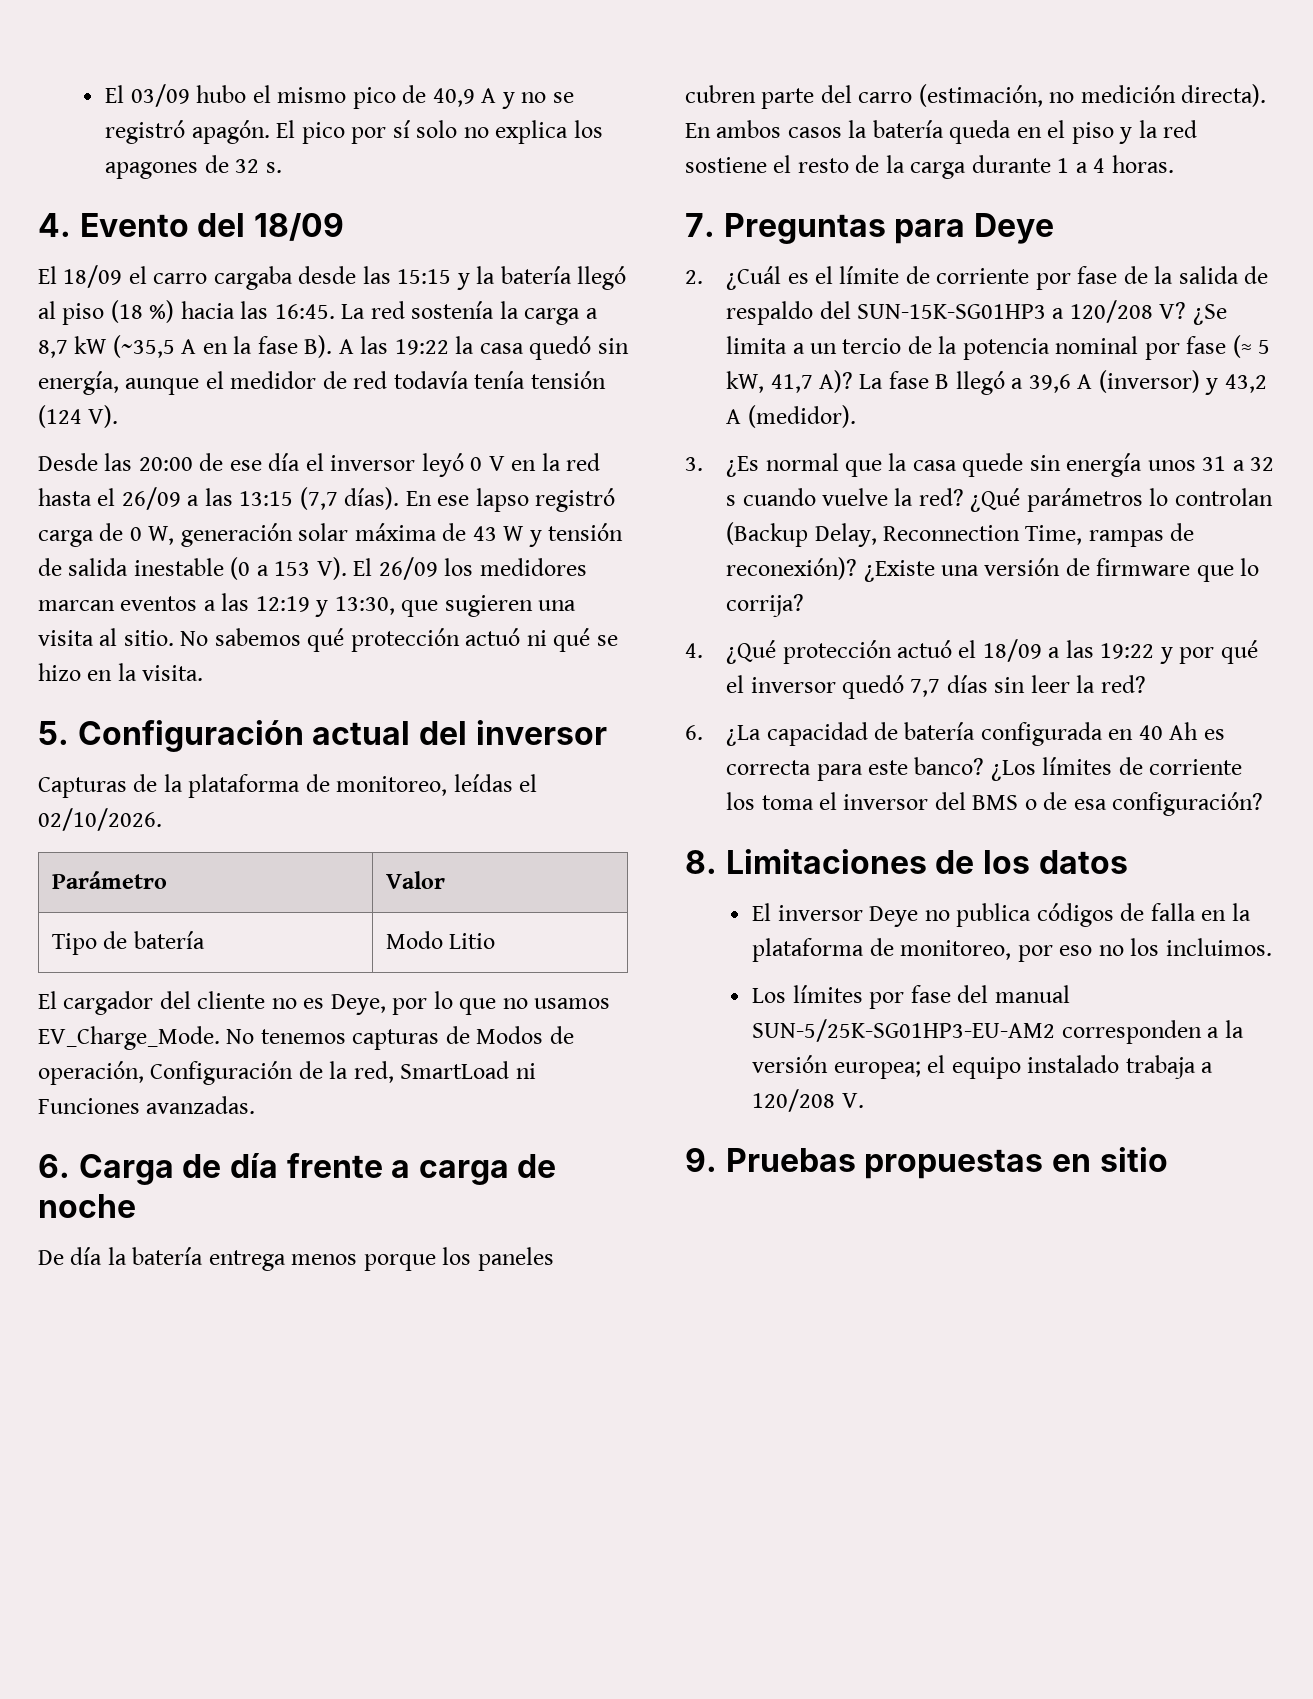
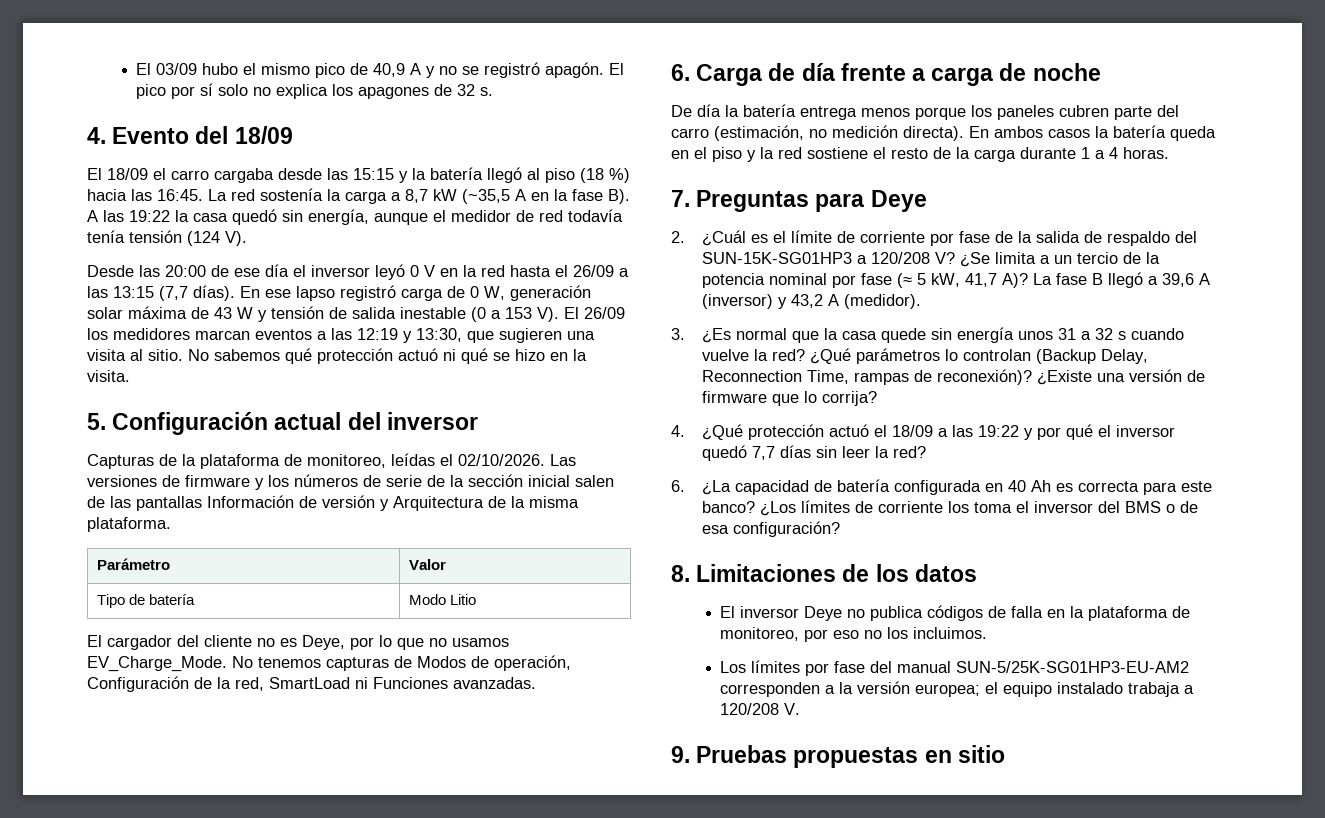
+ Las versiones de firmware y los números de serie de la sección inicial salen de las pantallas Información de versión y Arquitectura de la misma plataforma.

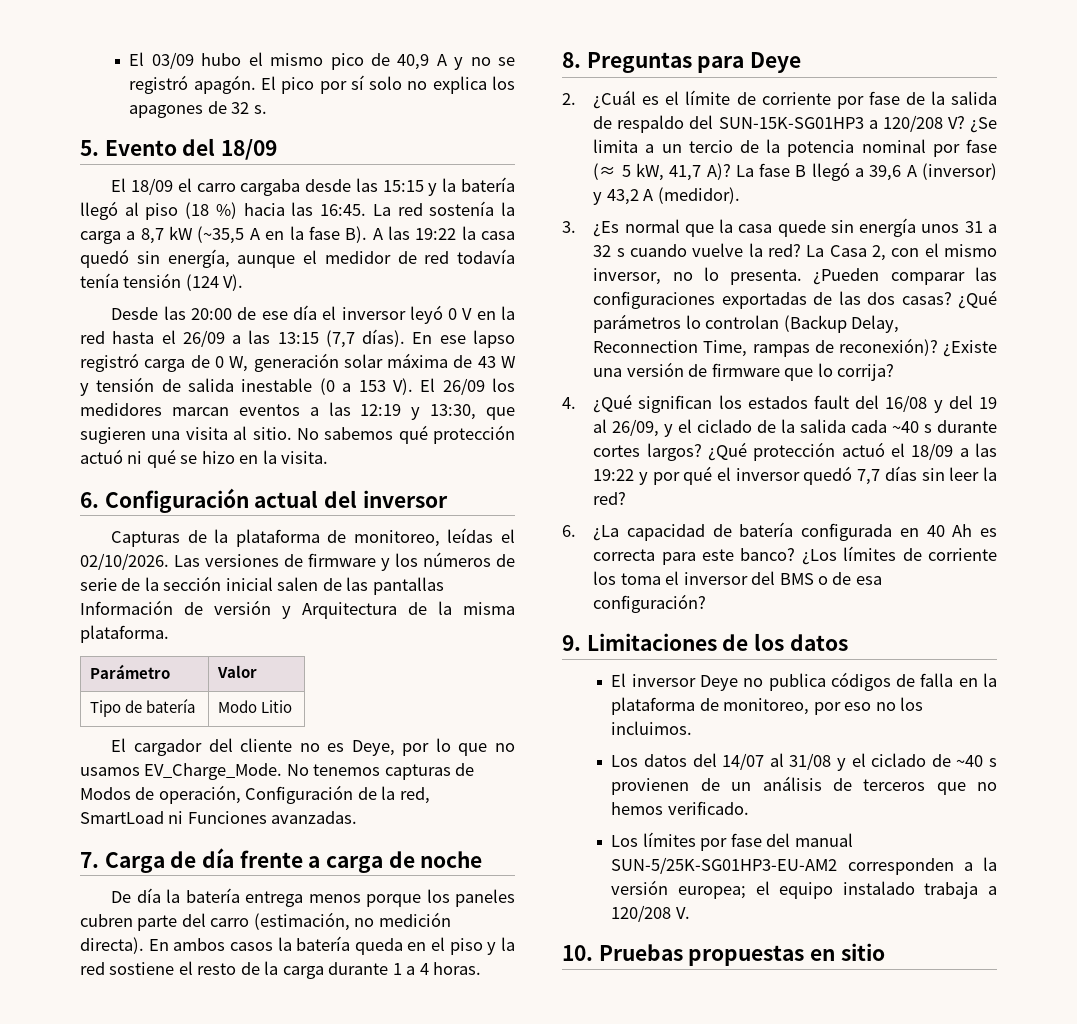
- 4. Evento del 18/09
+ 5. Evento del 18/09
- 5. Configuración actual del inversor
+ 6. Configuración actual del inversor
- 6. Carga de día frente a carga de noche
+ 7. Carga de día frente a carga de noche
- 7. Preguntas para Deye
+ 8. Preguntas para Deye
+ La Casa 2, con el mismo inversor, no lo presenta. ¿Pueden comparar las configuraciones exportadas de las dos casas?
- 4. ¿Qué protección actuó el 18/09 a las 19:22 y por qué el inversor quedó 7,7 días sin leer la red?
+ 4. ¿Qué significan los estados fault del 16/08 y del 19 al 26/09, y el ciclado de la salida cada ~40 s durante cortes largos? ¿Qué protección actuó el 18/09 a las 19:22 y por qué el inversor quedó 7,7 días sin leer la red?
- 8. Limitaciones de los datos
+ 9. Limitaciones de los datos
+ Los datos del 14/07 al 31/08 y el ciclado de ~40 s provienen de un análisis de terceros que no hemos verificado.
- 9. Pruebas propuestas en sitio
+ 10. Pruebas propuestas en sitio

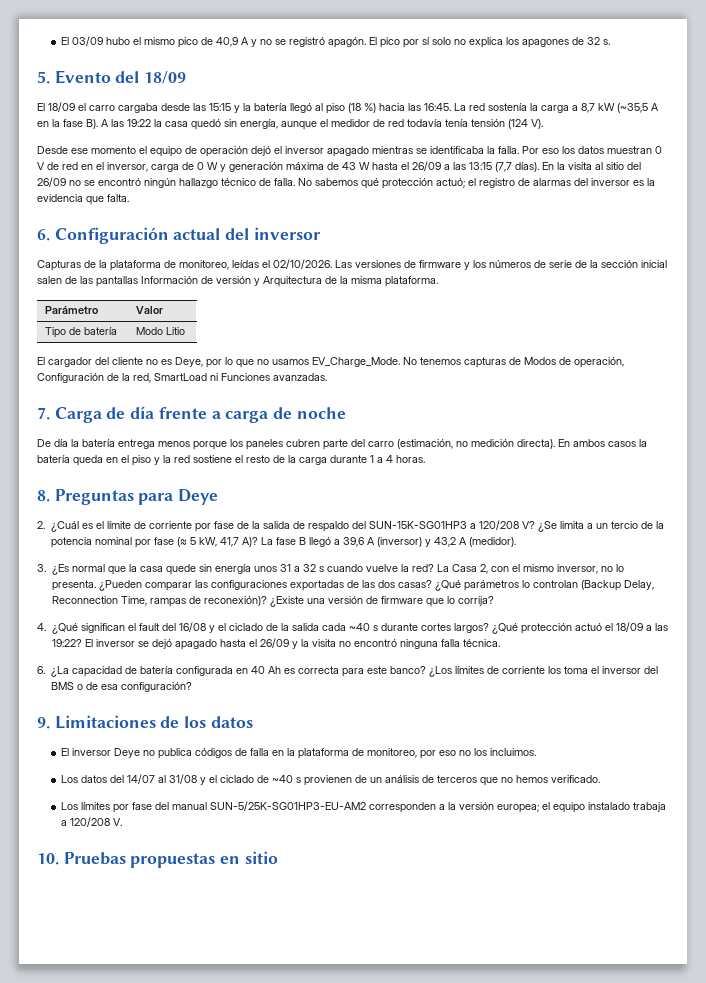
- Desde las 20:00 de ese día el inversor leyó 0 V en la red hasta el 26/09 a las 13:15 (7,7 días).
+ Desde ese momento el equipo de operación dejó el inversor apagado mientras se identificaba la falla. Por eso los datos muestran 0 V de red en el inversor, carga de 0 W y generación máxima de 43 W hasta el 26/09 a las 13:15 (7,7 días).
- En ese lapso registró carga de 0 W, generación solar máxima de 43 W y tensión de salida inestable (0 a 153 V). El 26/09 los medidores marcan eventos a las 12:19 y 13:30, que sugieren una visita al sitio. No sabemos qué protección actuó ni qué se hizo en la visita.
+ En la visita al sitio del 26/09 no se encontró ningún hallazgo técnico de falla. No sabemos qué protección actuó; el registro de alarmas del inversor es la evidencia que falta.
- 4. ¿Qué significan los estados fault del 16/08 y del 19 al 26/09, y el ciclado de la salida cada ~40 s durante cortes largos?
+ 4. ¿Qué significan el fault del 16/08 y el ciclado de la salida cada ~40 s durante cortes largos?
- ¿Qué protección actuó el 18/09 a las 19:22 y por qué el inversor quedó 7,7 días sin leer la red?
+ ¿Qué protección actuó el 18/09 a las 19:22? El inversor se dejó apagado hasta el 26/09 y la visita no encontró ninguna falla técnica.

